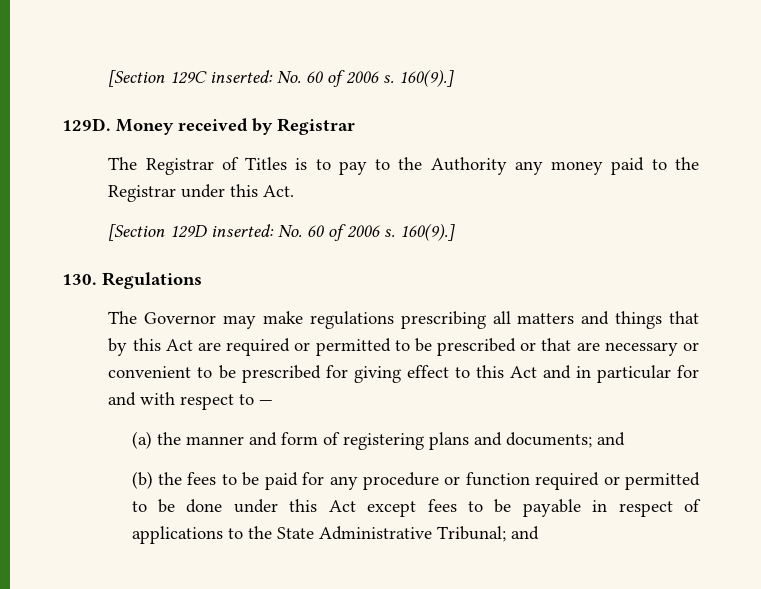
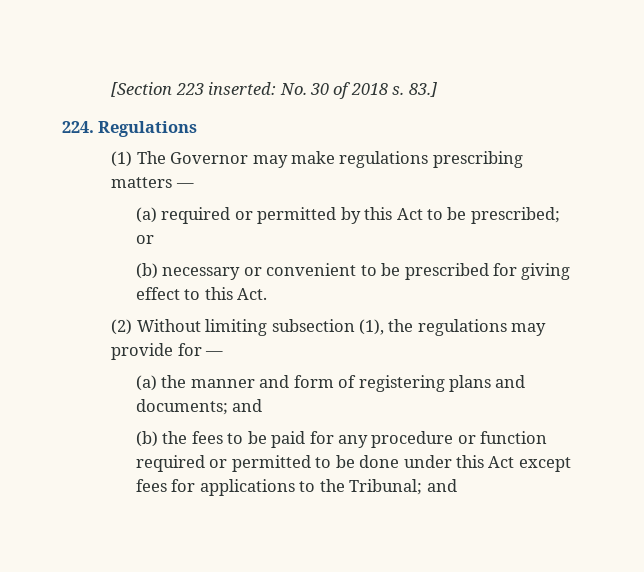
- [Section 129C inserted: No. 60 of 2006 s. 160(9).]
- 129D. Money received by Registrar
- The Registrar of Titles is to pay to the Authority any money paid to the Registrar under this Act.
- [Section 129D inserted: No. 60 of 2006 s. 160(9).]
- 130. Regulations
+ [Section 223 inserted: No. 30 of 2018 s. 83.]
+ 224. Regulations
- The Governor may make regulations prescribing all matters and things that by this Act are required or permitted to be prescribed or that are necessary or convenient to be prescribed for giving effect to this Act and in particular for and with respect to —
+ (1) The Governor may make regulations prescribing matters —
+ (a) required or permitted by this Act to be prescribed; or
+ (b) necessary or convenient to be prescribed for giving effect to this Act.
+ (2) Without limiting subsection (1), the regulations may provide for —
- (b) the fees to be paid for any procedure or function required or permitted to be done under this Act except fees to be payable in respect of applications to the State Administrative Tribunal; and
+ (b) the fees to be paid for any procedure or function required or permitted to be done under this Act except fees for applications to the Tribunal; and

